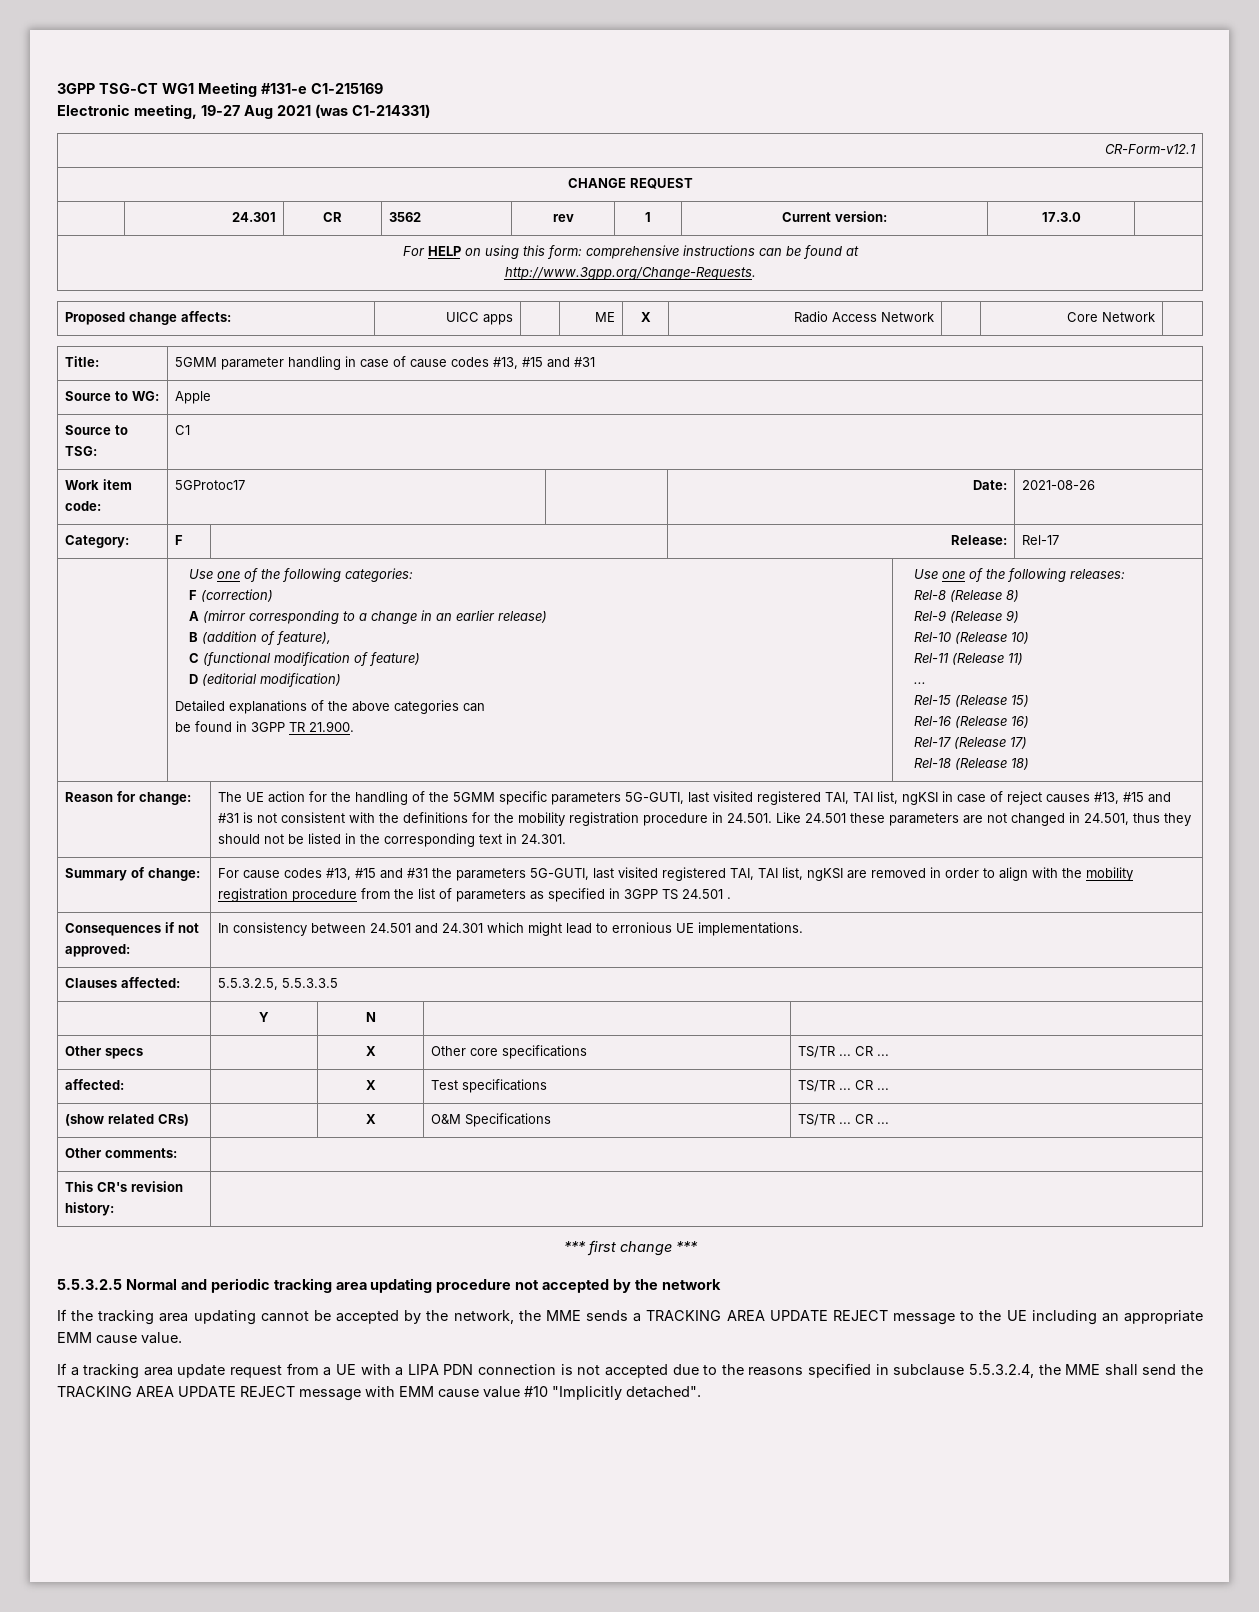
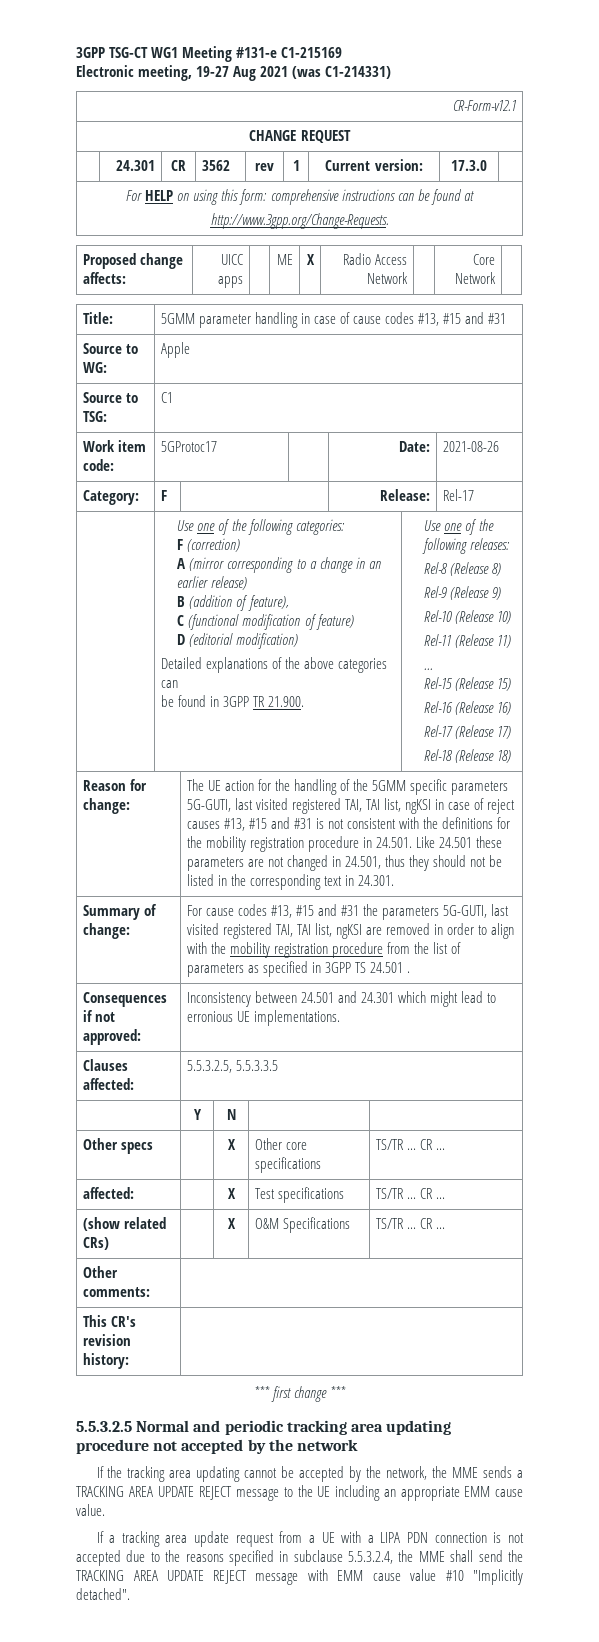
- Consequences if not approved: | In consistency between 24.501 and 24.301 which might lead to erronious UE implementations.
+ Consequences if not approved: | Inconsistency between 24.501 and 24.301 which might lead to erronious UE implementations.

